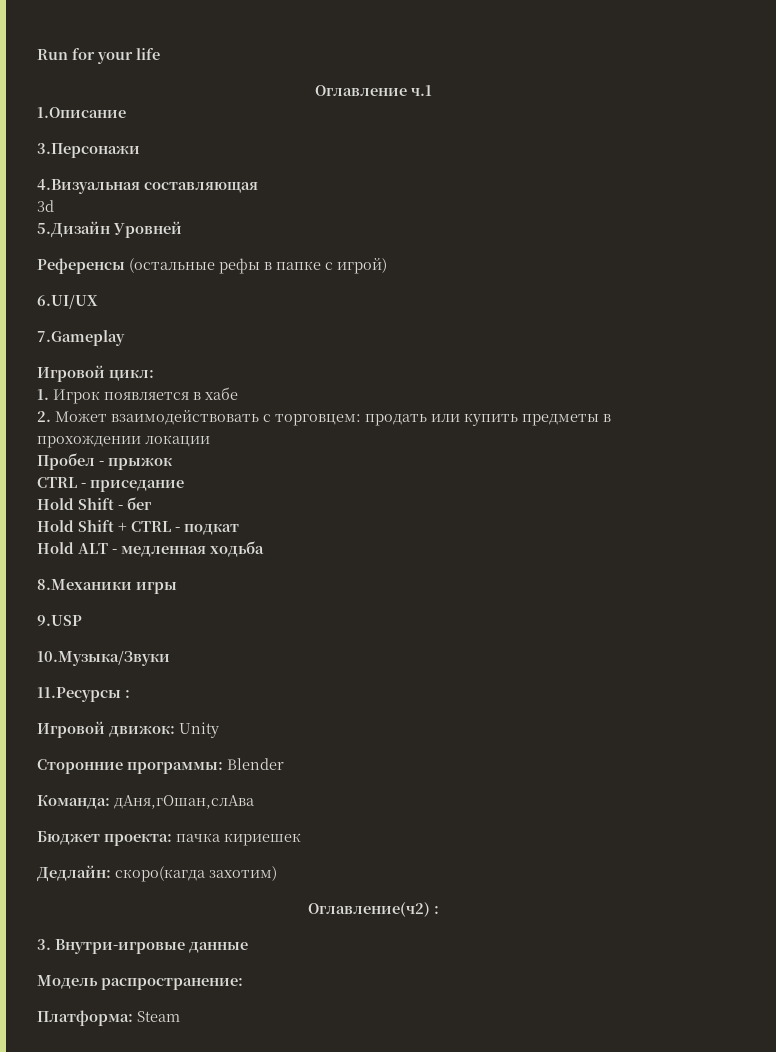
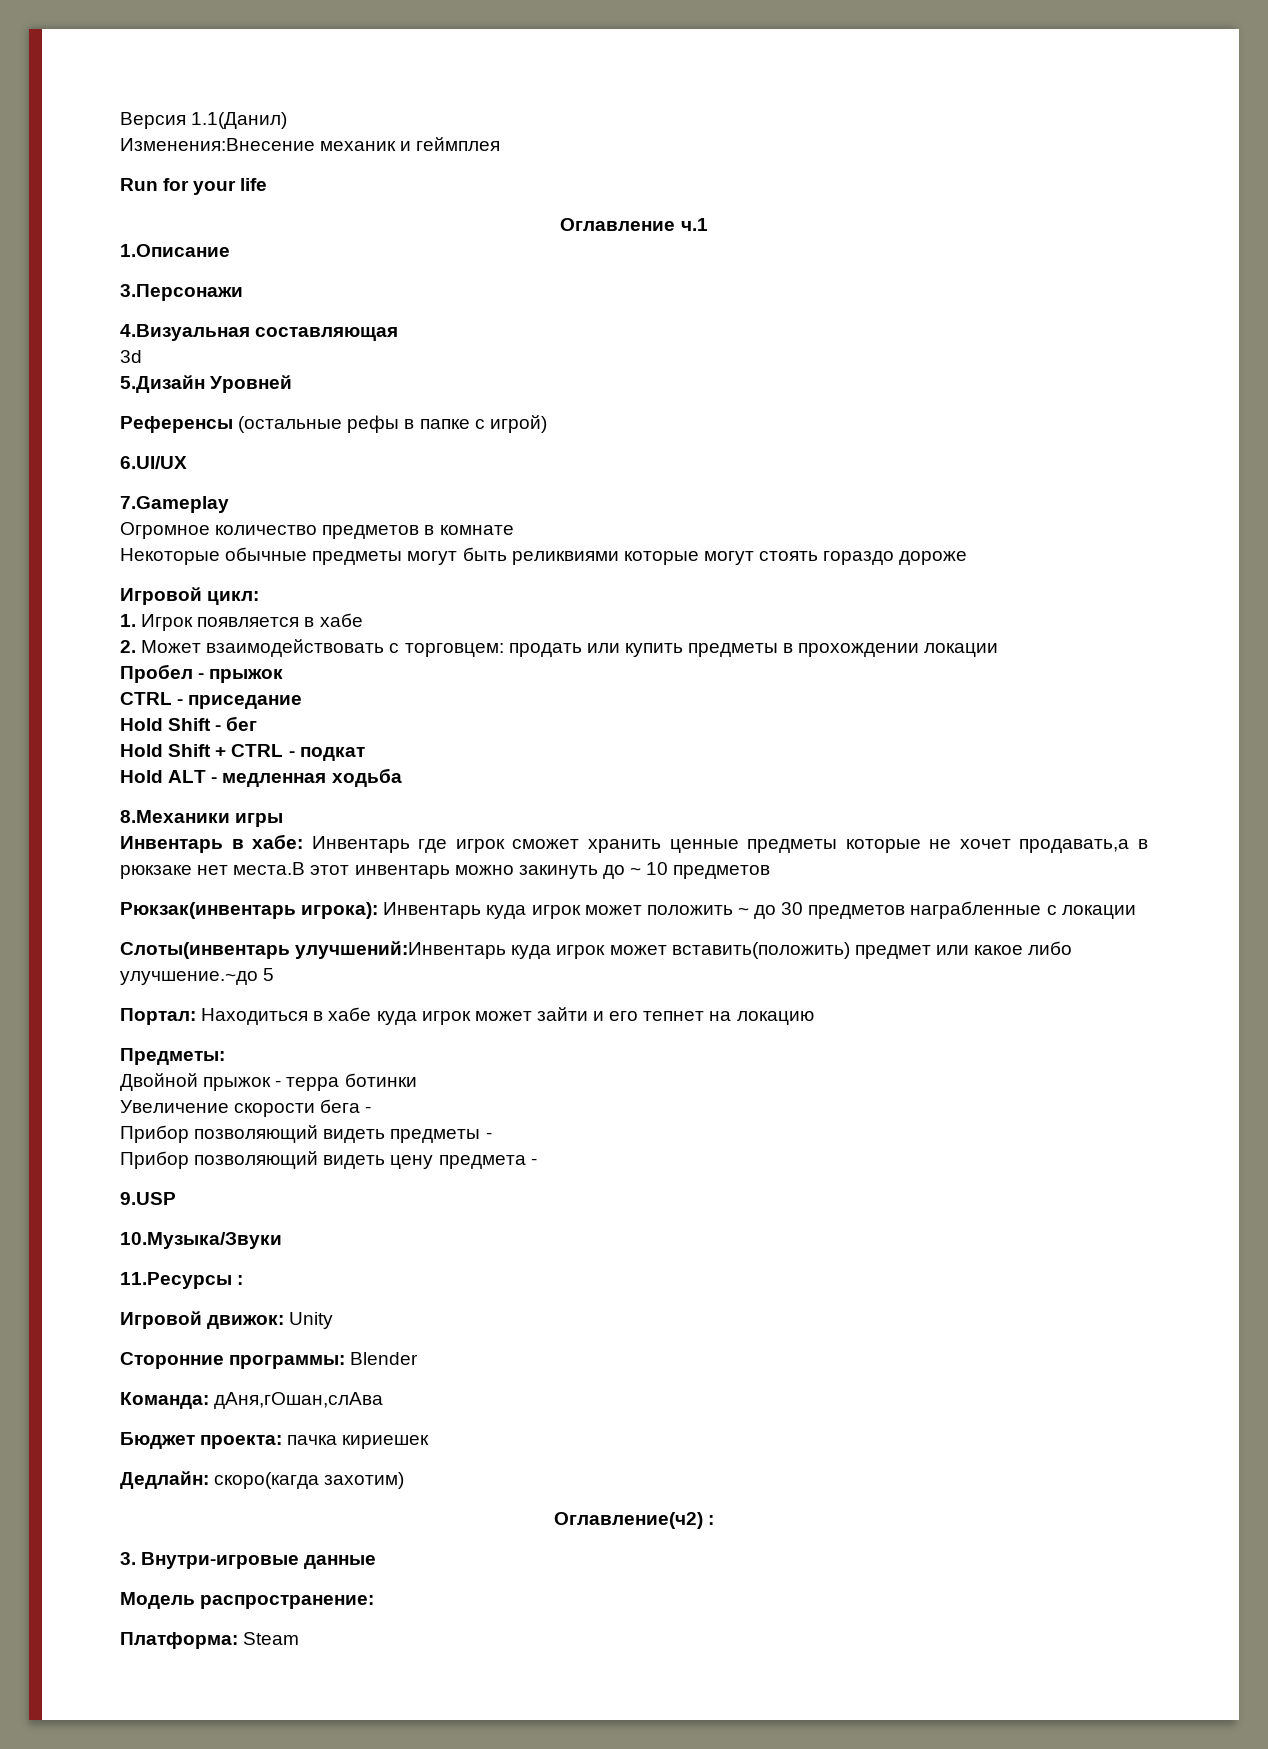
+ Версия 1.1(Данил)
+ Изменения:Внесение механик и геймплея
+ Огромное количество предметов в комнате
+ Некоторые обычные предметы могут быть реликвиями которые могут стоять гораздо дороже
+ Инвентарь в хабе: Инвентарь где игрок сможет хранить ценные предметы которые не хочет продавать,а в рюкзаке нет места.В этот инвентарь можно закинуть до ~ 10 предметов
+ Рюкзак(инвентарь игрока): Инвентарь куда игрок может положить ~ до 30 предметов награбленные с локации
+ Слоты(инвентарь улучшений:Инвентарь куда игрок может вставить(положить) предмет или какое либо улучшение.~до 5
+ Портал: Находиться в хабе куда игрок может зайти и его тепнет на локацию
+ Предметы:
+ Двойной прыжок - терра ботинки
+ Увеличение скорости бега -
+ Прибор позволяющий видеть предметы -
+ Прибор позволяющий видеть цену предмета -

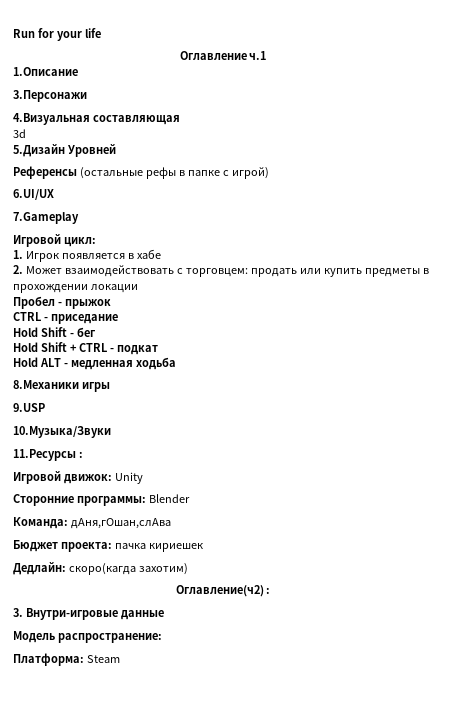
- Версия 1.1(Данил)
- Изменения:Внесение механик и геймплея
- Огромное количество предметов в комнате
- Некоторые обычные предметы могут быть реликвиями которые могут стоять гораздо дороже
- Инвентарь в хабе: Инвентарь где игрок сможет хранить ценные предметы которые не хочет продавать,а в рюкзаке нет места.В этот инвентарь можно закинуть до ~ 10 предметов
- Рюкзак(инвентарь игрока): Инвентарь куда игрок может положить ~ до 30 предметов награбленные с локации
- Слоты(инвентарь улучшений:Инвентарь куда игрок может вставить(положить) предмет или какое либо улучшение.~до 5
- Портал: Находиться в хабе куда игрок может зайти и его тепнет на локацию
- Предметы:
- Двойной прыжок - терра ботинки
- Увеличение скорости бега -
- Прибор позволяющий видеть предметы -
- Прибор позволяющий видеть цену предмета -

